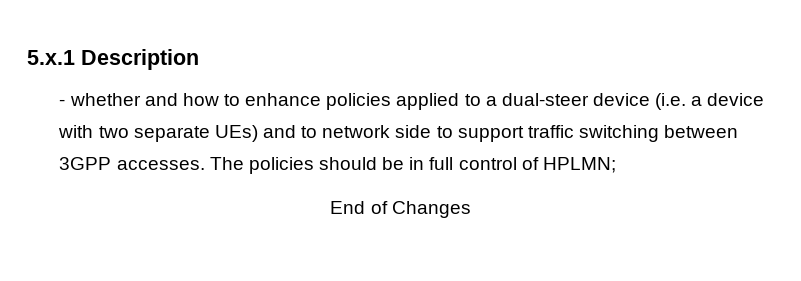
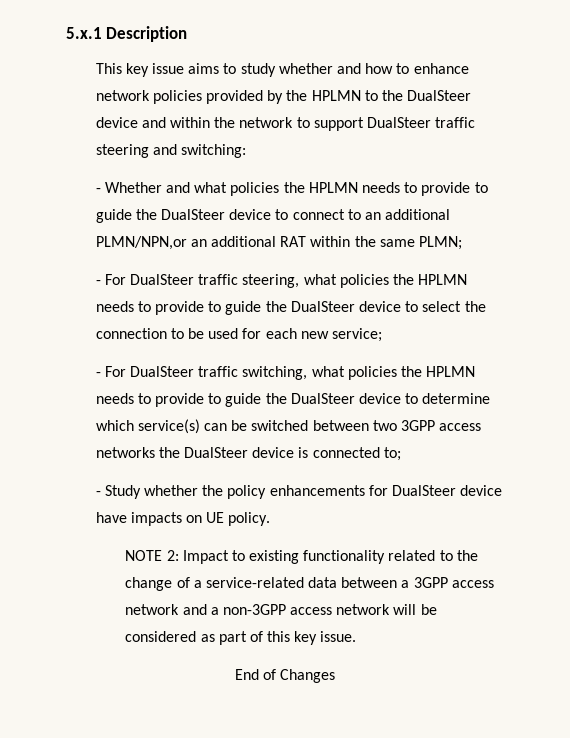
- - whether and how to enhance policies applied to a dual-steer device (i.e. a device with two separate UEs) and to network side to support traffic switching between 3GPP accesses. The policies should be in full control of HPLMN;
+ This key issue aims to study whether and how to enhance network policies provided by the HPLMN to the DualSteer device and within the network to support DualSteer traffic steering and switching:
+ - Whether and what policies the HPLMN needs to provide to guide the DualSteer device to connect to an additional PLMN/NPN,or an additional RAT within the same PLMN;
+ - For DualSteer traffic steering, what policies the HPLMN needs to provide to guide the DualSteer device to select the connection to be used for each new service;
+ - For DualSteer traffic switching, what policies the HPLMN needs to provide to guide the DualSteer device to determine which service(s) can be switched between two 3GPP access networks the DualSteer device is connected to;
+ - Study whether the policy enhancements for DualSteer device have impacts on UE policy.
+ NOTE 2: Impact to existing functionality related to the change of a service-related data between a 3GPP access network and a non-3GPP access network will be considered as part of this key issue.

